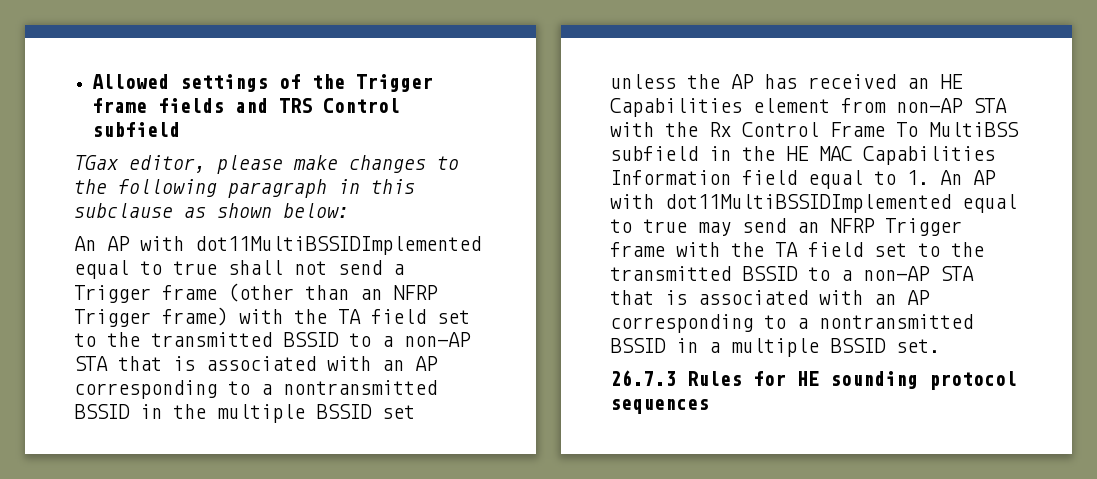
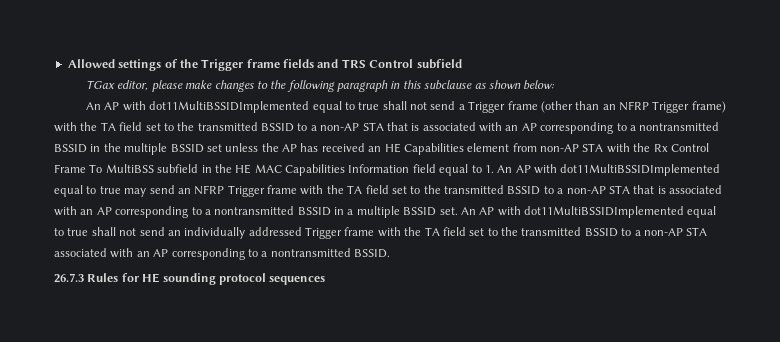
+ An AP with dot11MultiBSSIDImplemented equal to true shall not send an individually addressed Trigger frame with the TA field set to the transmitted BSSID to a non-AP STA associated with an AP corresponding to a nontransmitted BSSID.

